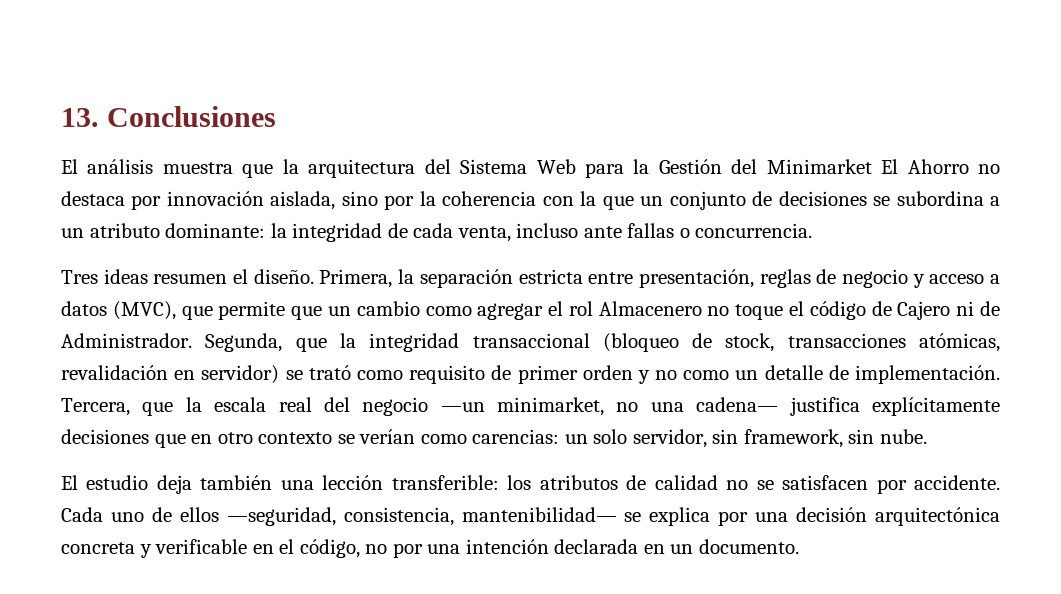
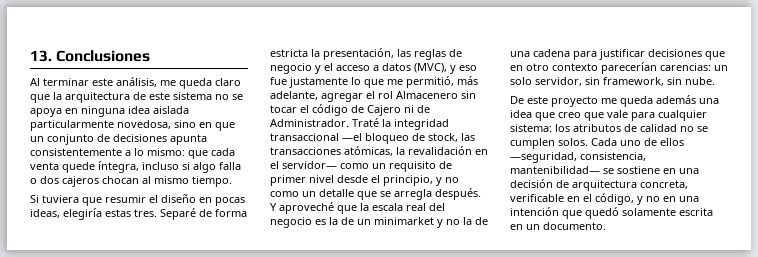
- El análisis muestra que la arquitectura del Sistema Web para la Gestión del Minimarket El Ahorro no destaca por innovación aislada, sino por la coherencia con la que un conjunto de decisiones se subordina a un atributo dominante: la integridad de cada venta, incluso ante fallas o concurrencia.
- Tres ideas resumen el diseño. Primera, la separación estricta entre presentación, reglas de negocio y acceso a datos (MVC), que permite que un cambio como agregar el rol Almacenero no toque el código de Cajero ni de Administrador.
+ Al terminar este análisis, me queda claro que la arquitectura de este sistema no se apoya en ninguna idea aislada particularmente novedosa, sino en que un conjunto de decisiones apunta consistentemente a lo mismo: que cada venta quede íntegra, incluso si algo falla o dos cajeros chocan al mismo tiempo.
+ Si tuviera que resumir el diseño en pocas ideas, elegiría estas tres. Separé de forma estricta la presentación, las reglas de negocio y el acceso a datos (MVC), y eso fue justamente lo que me permitió, más adelante, agregar el rol Almacenero sin tocar el código de Cajero ni de Administrador.
- Segunda, que la integridad transaccional (bloqueo de stock, transacciones atómicas, revalidación en servidor) se trató como requisito de primer orden y no como un detalle de implementación. Tercera, que la escala real del negocio —un minimarket, no una cadena— justifica explícitamente decisiones que en otro contexto se verían como carencias: un solo servidor, sin framework, sin nube.
+ Traté la integridad transaccional —el bloqueo de stock, las transacciones atómicas, la revalidación en el servidor— como un requisito de primer nivel desde el principio, y no como un detalle que se arregla después. Y aproveché que la escala real del negocio es la de un minimarket y no la de una cadena para justificar decisiones que en otro contexto parecerían carencias: un solo servidor, sin framework, sin nube.
- El estudio deja también una lección transferible: los atributos de calidad no se satisfacen por accidente.
+ De este proyecto me queda además una idea que creo que vale para cualquier sistema: los atributos de calidad no se cumplen solos.
- Cada uno de ellos —seguridad, consistencia, mantenibilidad— se explica por una decisión arquitectónica concreta y verificable en el código, no por una intención declarada en un documento.
+ Cada uno de ellos —seguridad, consistencia, mantenibilidad— se sostiene en una decisión de arquitectura concreta, verificable en el código, y no en una intención que quedó solamente escrita en un documento.

